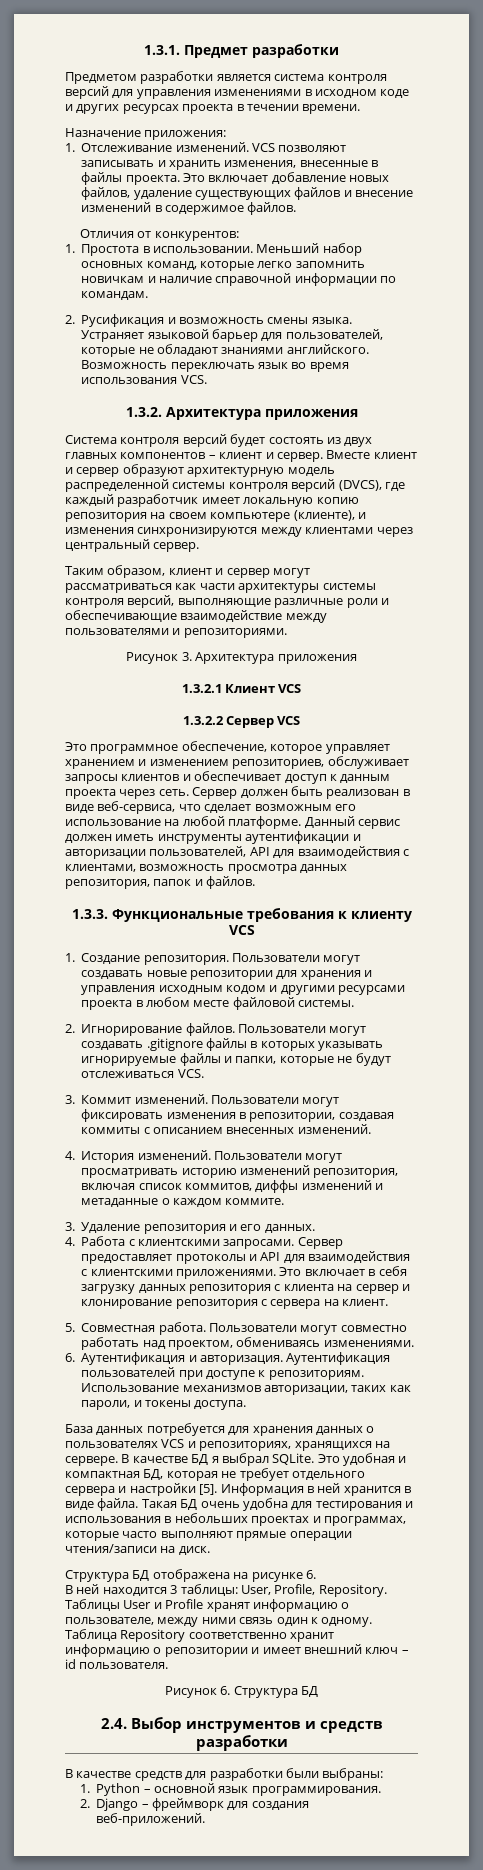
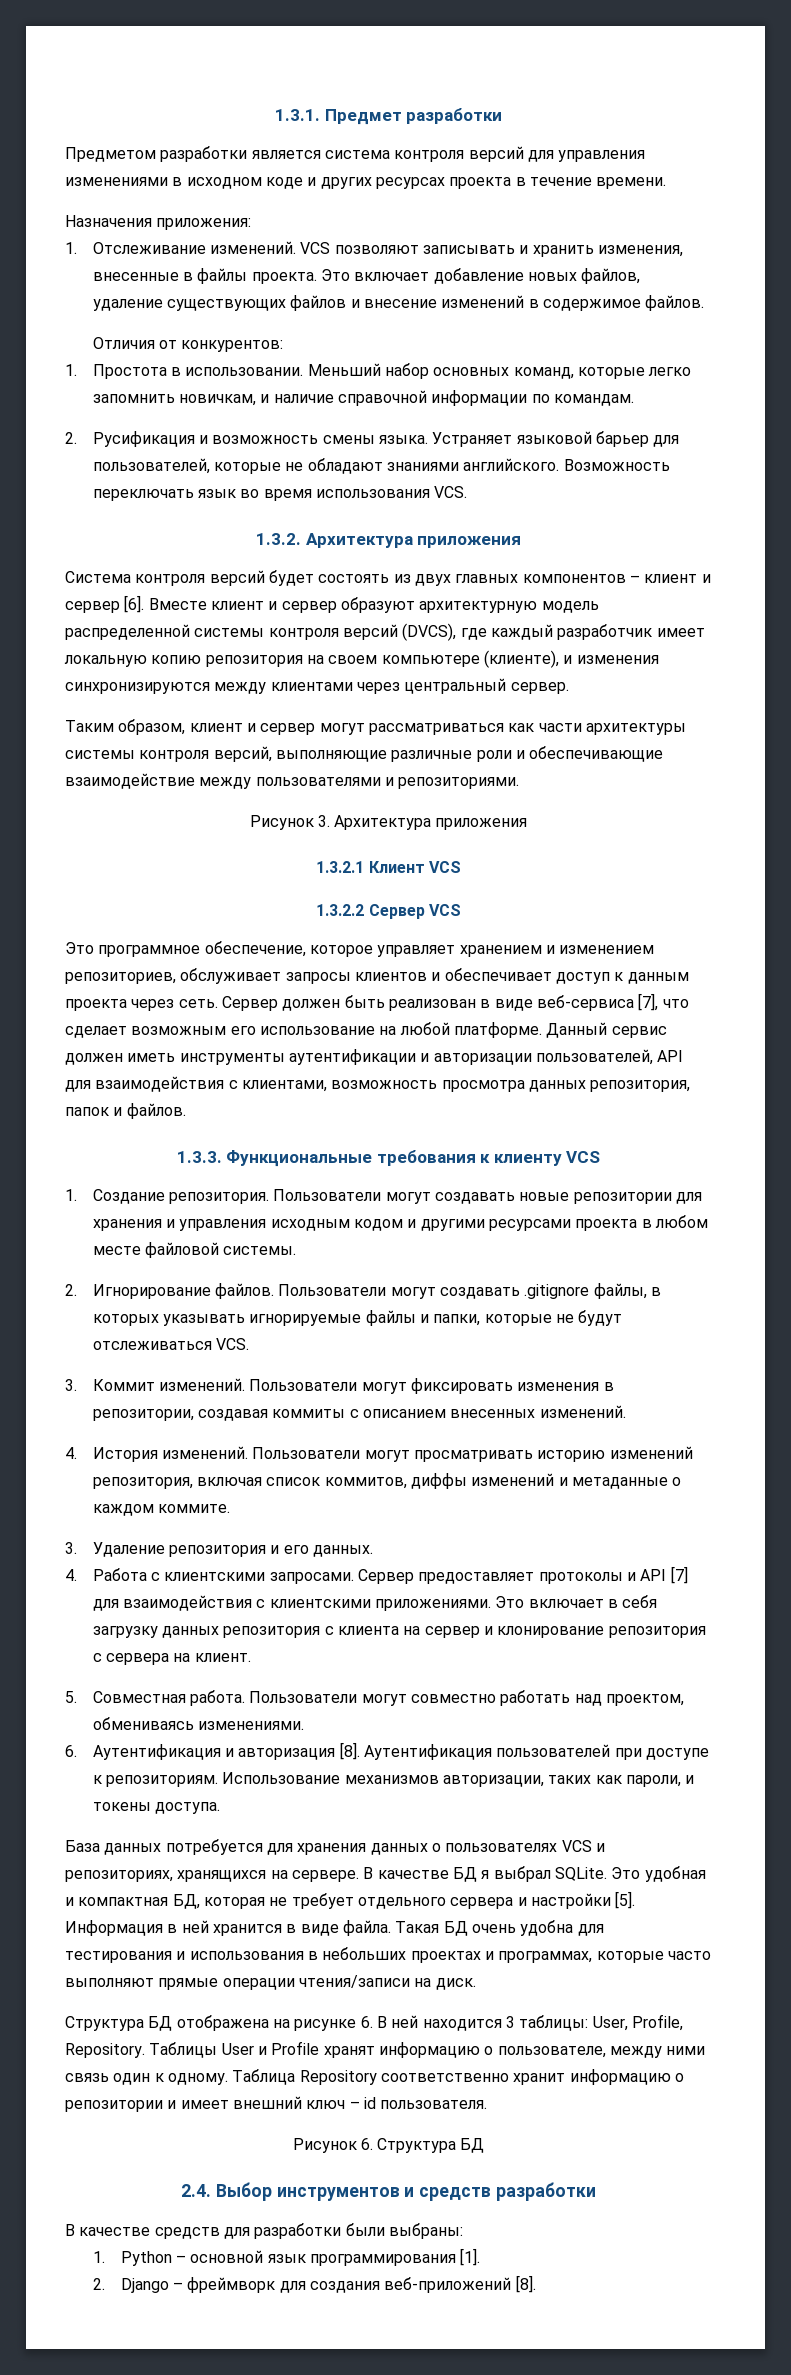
- Предметом разработки является система контроля версий для управления изменениями в исходном коде и других ресурсах проекта в течении времени.
+ Предметом разработки является система контроля версий для управления изменениями в исходном коде и других ресурсах проекта в течение времени.
- Назначение приложения:
+ Назначения приложения:
- Меньший набор основных команд, которые легко запомнить новичкам и наличие справочной информации по командам.
+ Меньший набор основных команд, которые легко запомнить новичкам, и наличие справочной информации по командам.
- Система контроля версий будет состоять из двух главных компонентов – клиент и сервер.
+ Система контроля версий будет состоять из двух главных компонентов – клиент и сервер [6].
- Сервер должен быть реализован в виде веб-сервиса, что сделает возможным его использование на любой платформе.
+ Сервер должен быть реализован в виде веб-сервиса [7], что сделает возможным его использование на любой платформе.
- Пользователи могут создавать .gitignore файлы в которых указывать игнорируемые файлы и папки, которые не будут отслеживаться VCS.
+ Пользователи могут создавать .gitignore файлы, в которых указывать игнорируемые файлы и папки, которые не будут отслеживаться VCS.
- Сервер предоставляет протоколы и API для взаимодействия с клиентскими приложениями.
+ Сервер предоставляет протоколы и API [7] для взаимодействия с клиентскими приложениями.
- 6. Аутентификация и авторизация.
+ 6. Аутентификация и авторизация [8].
- Структура БД отображена на рисунке 6.
- В ней находится 3 таблицы: User, Profile, Repository.
+ Структура БД отображена на рисунке 6. В ней находится 3 таблицы: User, Profile, Repository.
- 1. Python – основной язык программирования.
+ 1. Python – основной язык программирования [1].
- 2. Django – фреймворк для создания веб-приложений.
+ 2. Django – фреймворк для создания веб-приложений [8].

